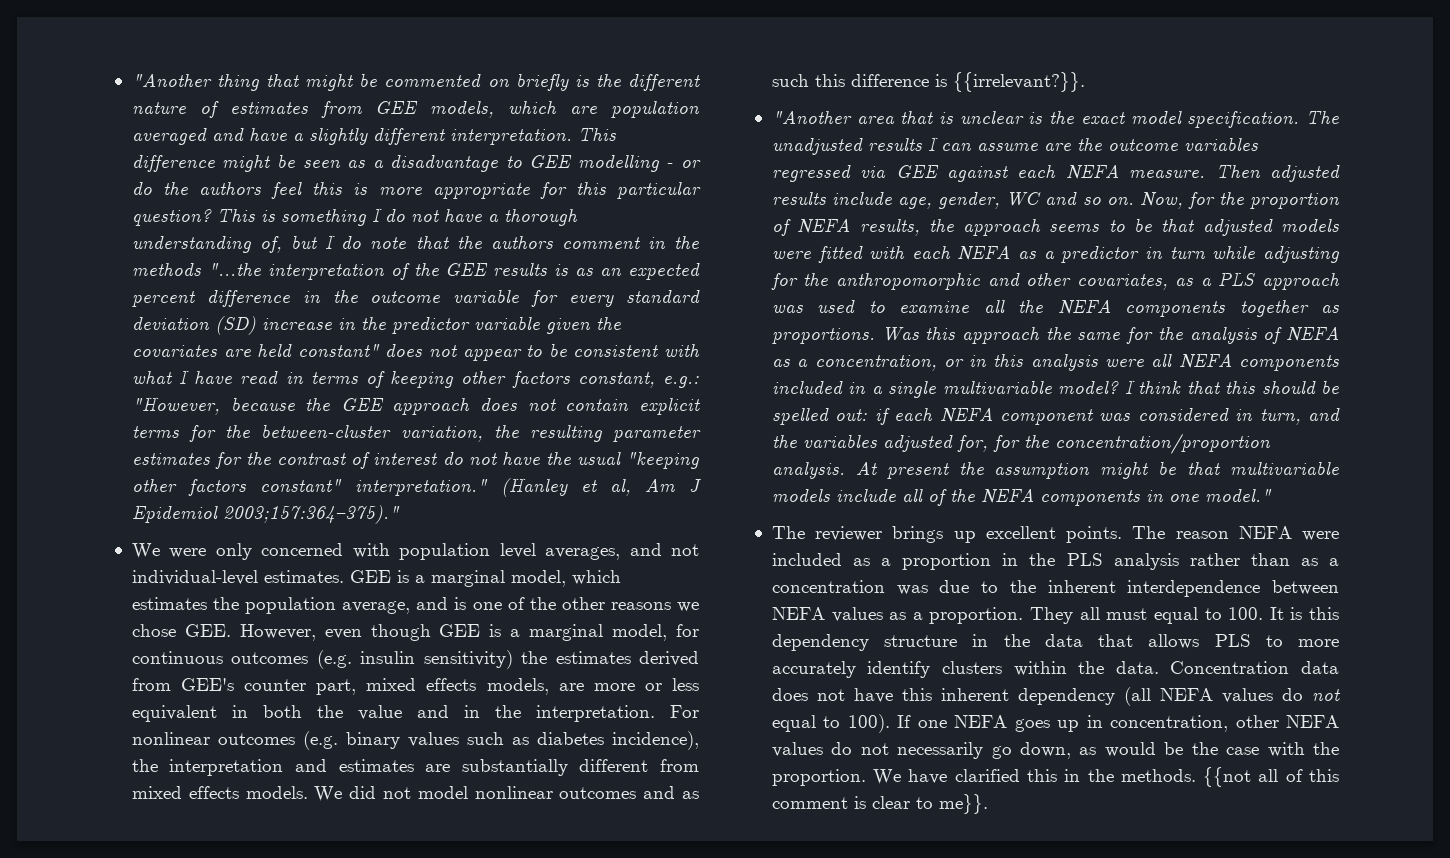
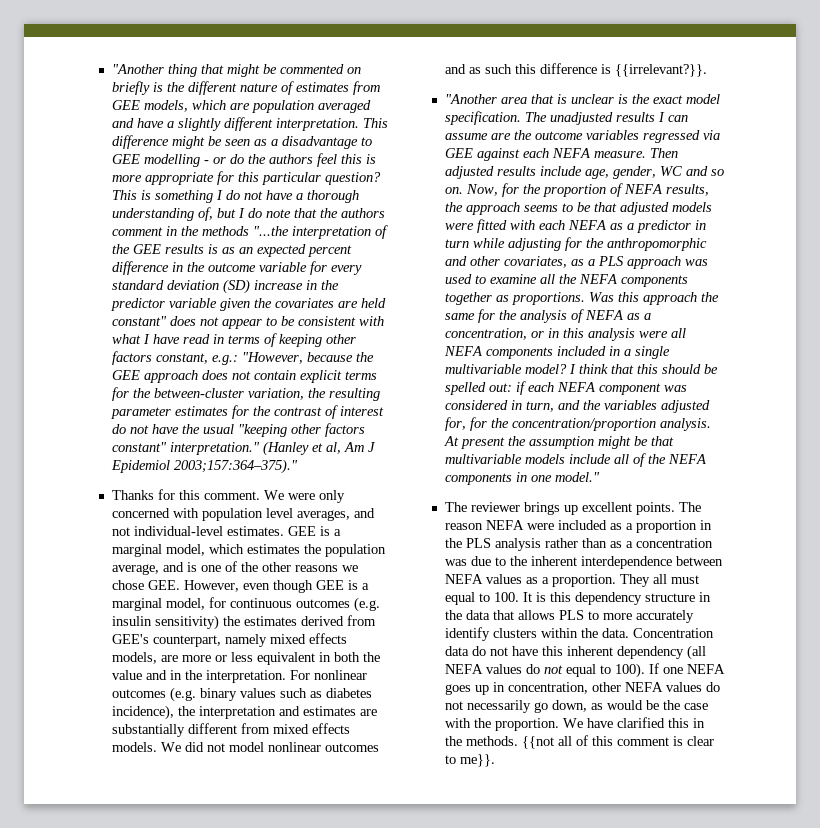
+ Thanks for this comment.
- GEE is a marginal model, which estimates the population average, and is one of the other reasons we chose GEE. However, even though GEE is a marginal model, for continuous outcomes (e.g. insulin sensitivity) the estimates derived from GEE's counter part, mixed effects models, are more or less equivalent in both the value and in the interpretation.
+ GEE is a marginal model, which estimates the population average, and is one of the other reasons we chose GEE. However, even though GEE is a marginal model, for continuous outcomes (e.g. insulin sensitivity) the estimates derived from GEE's counterpart, namely mixed effects models, are more or less equivalent in both the value and in the interpretation.
- Concentration data does not have this inherent dependency (all NEFA values do not equal to 100).
+ Concentration data do not have this inherent dependency (all NEFA values do not equal to 100).

